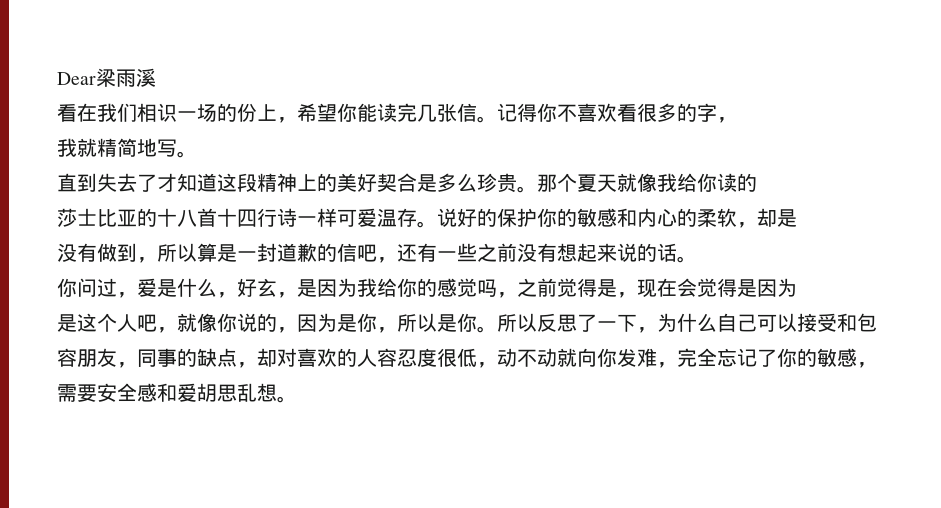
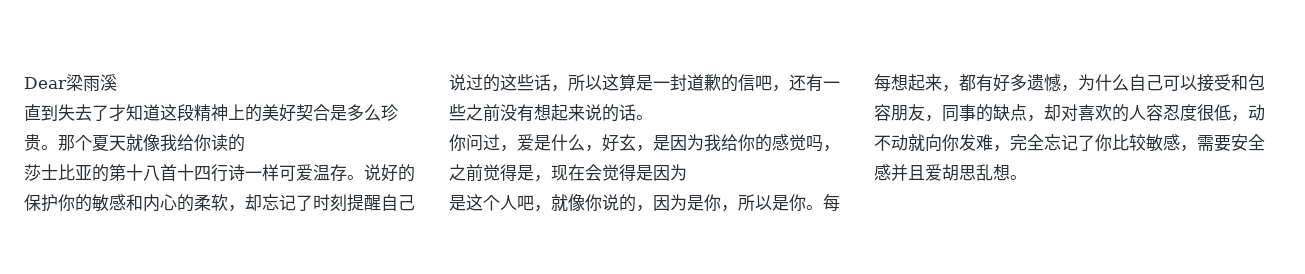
- 看在我们相识一场的份上，希望你能读完几张信。记得你不喜欢看很多的字，
- 我就精简地写。
- 莎士比亚的十八首十四行诗一样可爱温存。
+ 莎士比亚的第十八首十四行诗一样可爱温存。
- 说好的保护你的敏感和内心的柔软，却是
- 没有做到，所以算是一封道歉的信吧，还有一些之前没有想起来说的话。
+ 说好的保护你的敏感和内心的柔软，却忘记了时刻提醒自己说过的这些话，所以这算是一封道歉的信吧，还有一些之前没有想起来说的话。
- 所以反思了一下，为什么自己可以接受和包容朋友，同事的缺点，却对喜欢的人容忍度很低，动不动就向你发难，完全忘记了你的敏感，需要安全感和爱胡思乱想。
+ 每每想起来，都有好多遗憾，为什么自己可以接受和包容朋友，同事的缺点，却对喜欢的人容忍度很低，动不动就向你发难，完全忘记了你比较敏感，需要安全感并且爱胡思乱想。

